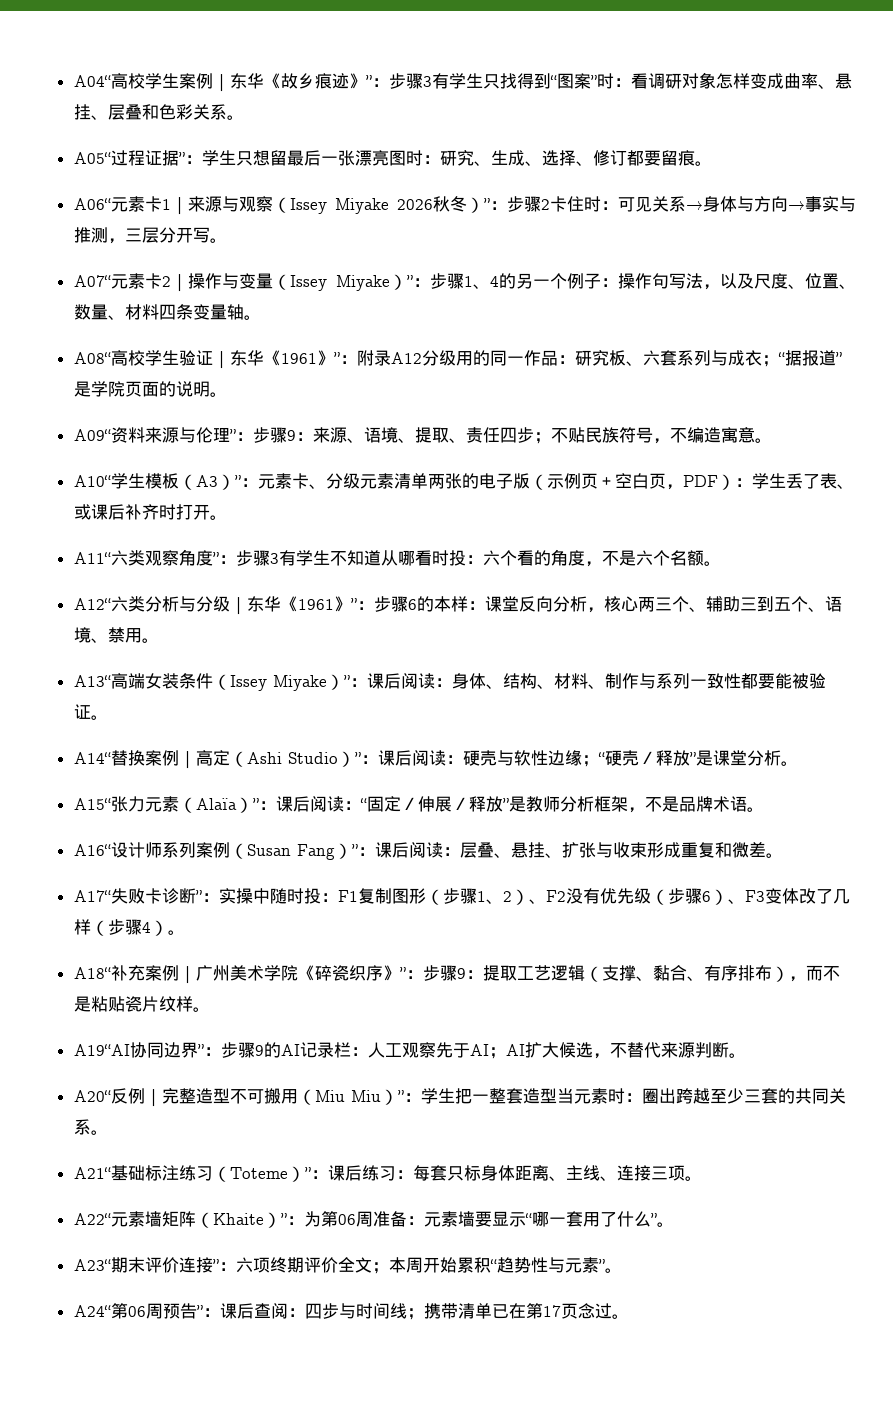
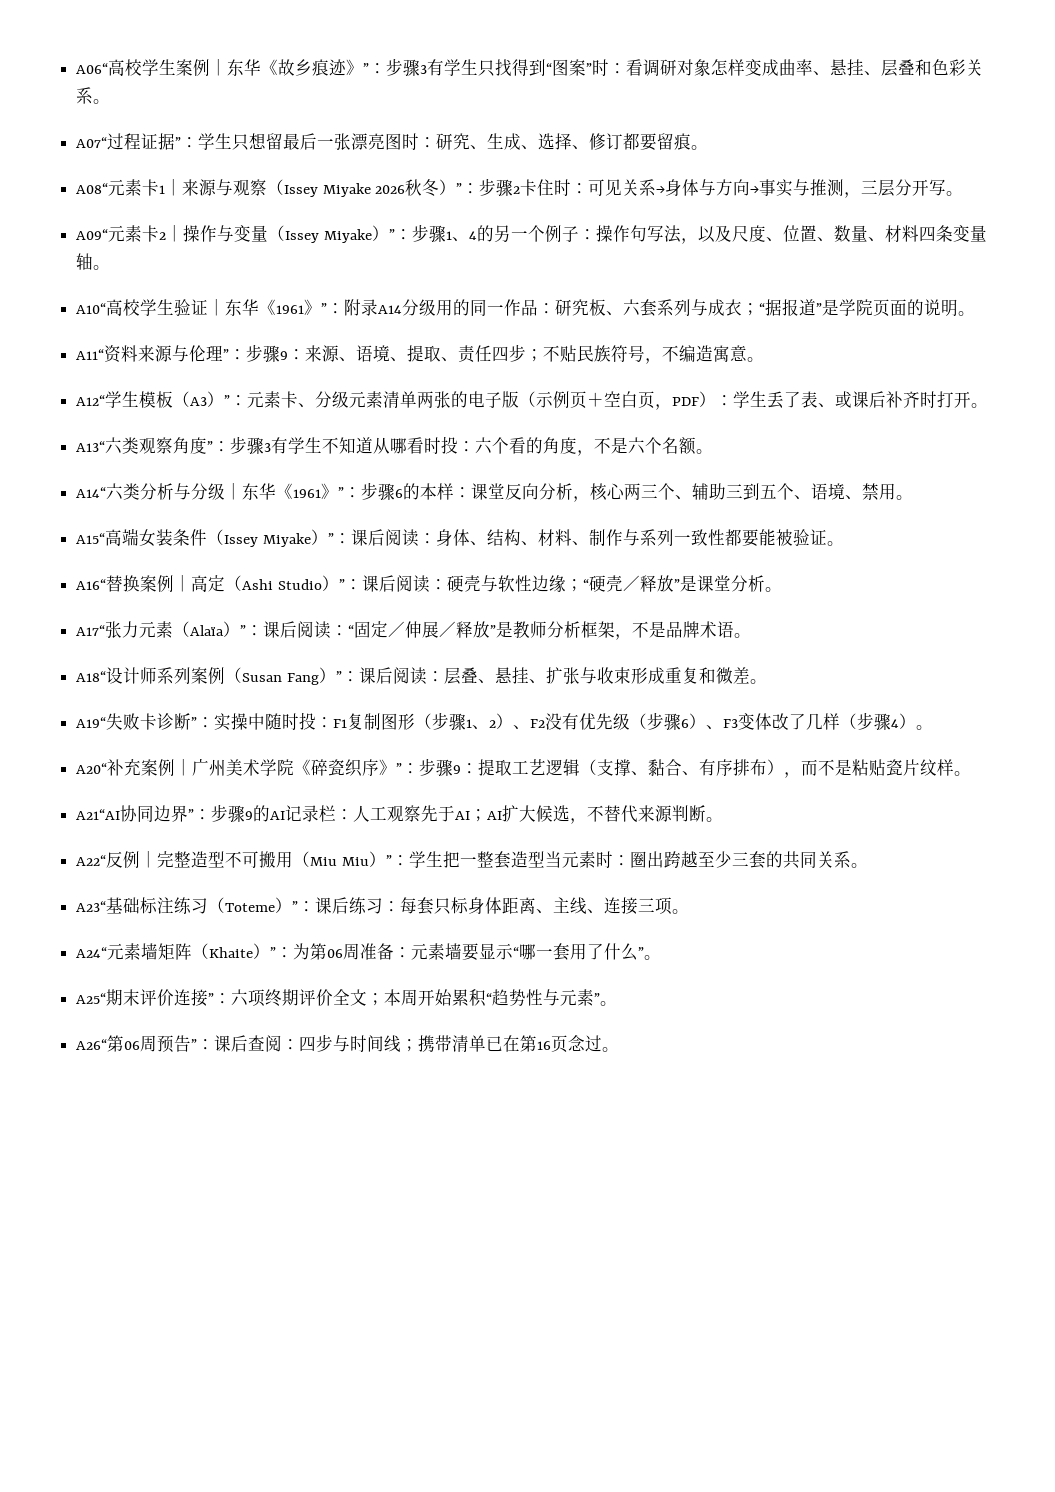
- A04“高校学生案例｜东华《故乡痕迹》”：步骤3有学生只找得到“图案”时：看调研对象怎样变成曲率、悬挂、层叠和色彩关系。
+ A06“高校学生案例｜东华《故乡痕迹》”：步骤3有学生只找得到“图案”时：看调研对象怎样变成曲率、悬挂、层叠和色彩关系。
- A05“过程证据”：学生只想留最后一张漂亮图时：研究、生成、选择、修订都要留痕。
+ A07“过程证据”：学生只想留最后一张漂亮图时：研究、生成、选择、修订都要留痕。
- A06“元素卡1｜来源与观察（Issey Miyake 2026秋冬）”：步骤2卡住时：可见关系→身体与方向→事实与推测，三层分开写。
+ A08“元素卡1｜来源与观察（Issey Miyake 2026秋冬）”：步骤2卡住时：可见关系→身体与方向→事实与推测，三层分开写。
- A07“元素卡2｜操作与变量（Issey Miyake）”：步骤1、4的另一个例子：操作句写法，以及尺度、位置、数量、材料四条变量轴。
+ A09“元素卡2｜操作与变量（Issey Miyake）”：步骤1、4的另一个例子：操作句写法，以及尺度、位置、数量、材料四条变量轴。
- A08“高校学生验证｜东华《1961》”：附录A12分级用的同一作品：研究板、六套系列与成衣；“据报道”是学院页面的说明。
+ A10“高校学生验证｜东华《1961》”：附录A14分级用的同一作品：研究板、六套系列与成衣；“据报道”是学院页面的说明。
- A09“资料来源与伦理”：步骤9：来源、语境、提取、责任四步；不贴民族符号，不编造寓意。
+ A11“资料来源与伦理”：步骤9：来源、语境、提取、责任四步；不贴民族符号，不编造寓意。
- A10“学生模板（A3）”：元素卡、分级元素清单两张的电子版（示例页＋空白页，PDF）：学生丢了表、或课后补齐时打开。
+ A12“学生模板（A3）”：元素卡、分级元素清单两张的电子版（示例页＋空白页，PDF）：学生丢了表、或课后补齐时打开。
- A11“六类观察角度”：步骤3有学生不知道从哪看时投：六个看的角度，不是六个名额。
+ A13“六类观察角度”：步骤3有学生不知道从哪看时投：六个看的角度，不是六个名额。
- A12“六类分析与分级｜东华《1961》”：步骤6的本样：课堂反向分析，核心两三个、辅助三到五个、语境、禁用。
+ A14“六类分析与分级｜东华《1961》”：步骤6的本样：课堂反向分析，核心两三个、辅助三到五个、语境、禁用。
- A13“高端女装条件（Issey Miyake）”：课后阅读：身体、结构、材料、制作与系列一致性都要能被验证。
+ A15“高端女装条件（Issey Miyake）”：课后阅读：身体、结构、材料、制作与系列一致性都要能被验证。
- A14“替换案例｜高定（Ashi Studio）”：课后阅读：硬壳与软性边缘；“硬壳／释放”是课堂分析。
+ A16“替换案例｜高定（Ashi Studio）”：课后阅读：硬壳与软性边缘；“硬壳／释放”是课堂分析。
- A15“张力元素（Alaïa）”：课后阅读：“固定／伸展／释放”是教师分析框架，不是品牌术语。
+ A17“张力元素（Alaïa）”：课后阅读：“固定／伸展／释放”是教师分析框架，不是品牌术语。
- A16“设计师系列案例（Susan Fang）”：课后阅读：层叠、悬挂、扩张与收束形成重复和微差。
+ A18“设计师系列案例（Susan Fang）”：课后阅读：层叠、悬挂、扩张与收束形成重复和微差。
- A17“失败卡诊断”：实操中随时投：F1复制图形（步骤1、2）、F2没有优先级（步骤6）、F3变体改了几样（步骤4）。
+ A19“失败卡诊断”：实操中随时投：F1复制图形（步骤1、2）、F2没有优先级（步骤6）、F3变体改了几样（步骤4）。
- A18“补充案例｜广州美术学院《碎瓷织序》”：步骤9：提取工艺逻辑（支撑、黏合、有序排布），而不是粘贴瓷片纹样。
+ A20“补充案例｜广州美术学院《碎瓷织序》”：步骤9：提取工艺逻辑（支撑、黏合、有序排布），而不是粘贴瓷片纹样。
- A19“AI协同边界”：步骤9的AI记录栏：人工观察先于AI；AI扩大候选，不替代来源判断。
+ A21“AI协同边界”：步骤9的AI记录栏：人工观察先于AI；AI扩大候选，不替代来源判断。
- A20“反例｜完整造型不可搬用（Miu Miu）”：学生把一整套造型当元素时：圈出跨越至少三套的共同关系。
+ A22“反例｜完整造型不可搬用（Miu Miu）”：学生把一整套造型当元素时：圈出跨越至少三套的共同关系。
- A21“基础标注练习（Toteme）”：课后练习：每套只标身体距离、主线、连接三项。
+ A23“基础标注练习（Toteme）”：课后练习：每套只标身体距离、主线、连接三项。
- A22“元素墙矩阵（Khaite）”：为第06周准备：元素墙要显示“哪一套用了什么”。
+ A24“元素墙矩阵（Khaite）”：为第06周准备：元素墙要显示“哪一套用了什么”。
- A23“期末评价连接”：六项终期评价全文；本周开始累积“趋势性与元素”。
+ A25“期末评价连接”：六项终期评价全文；本周开始累积“趋势性与元素”。
- A24“第06周预告”：课后查阅：四步与时间线；携带清单已在第17页念过。
+ A26“第06周预告”：课后查阅：四步与时间线；携带清单已在第16页念过。

